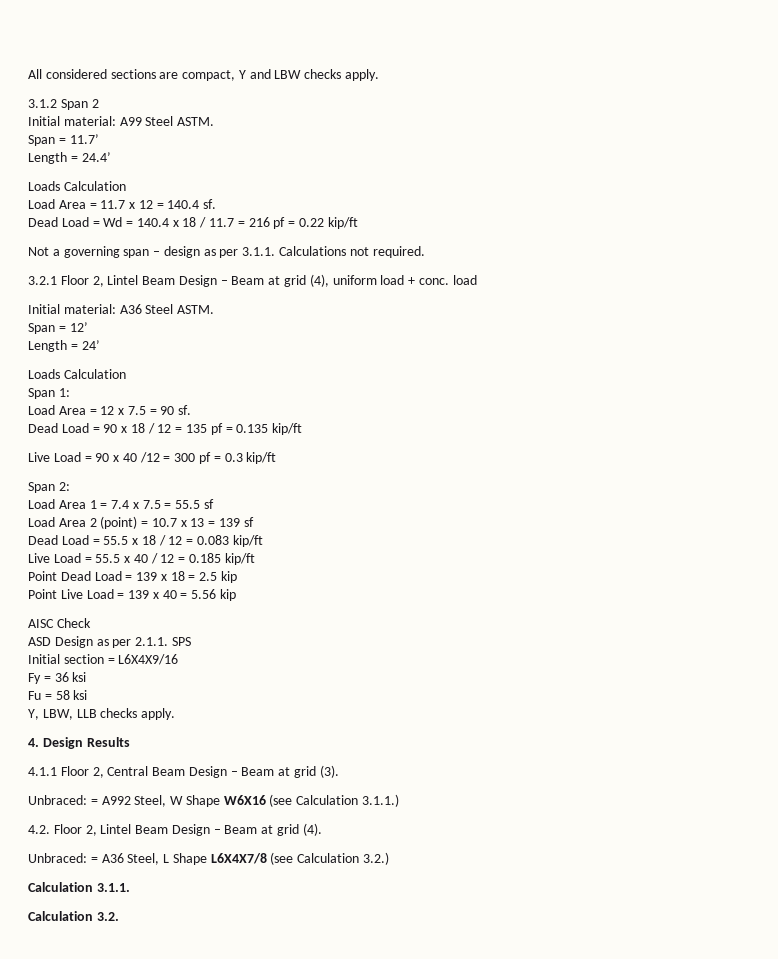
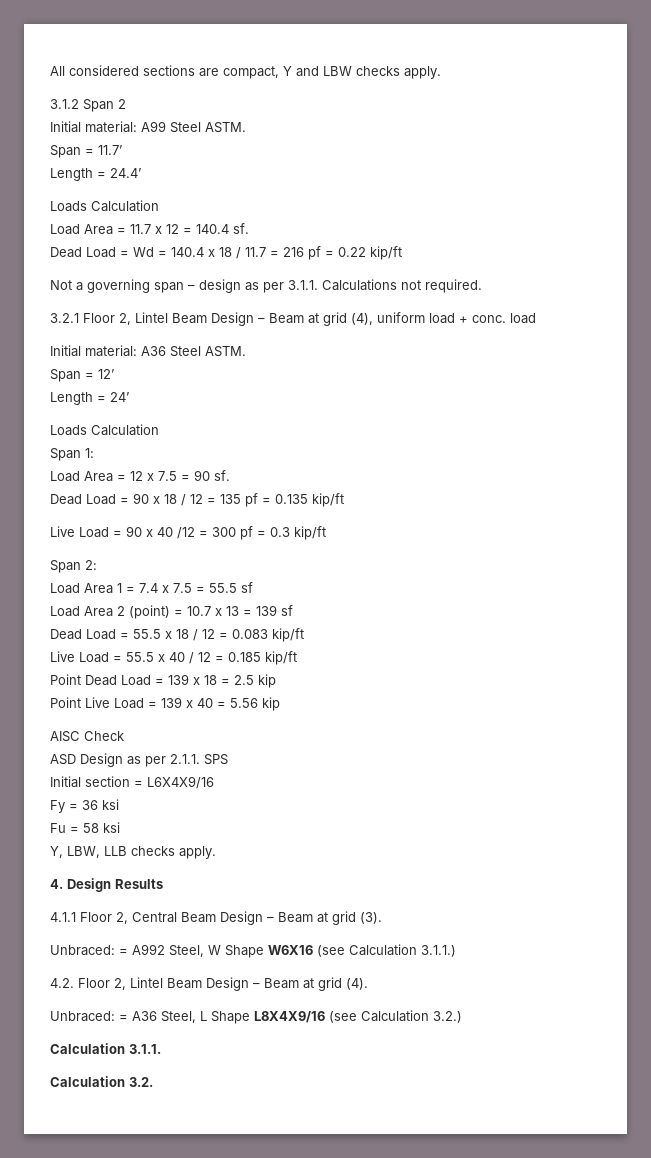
- Unbraced: = A36 Steel, L Shape L6X4X7/8 (see Calculation 3.2.)
+ Unbraced: = A36 Steel, L Shape L8X4X9/16 (see Calculation 3.2.)

